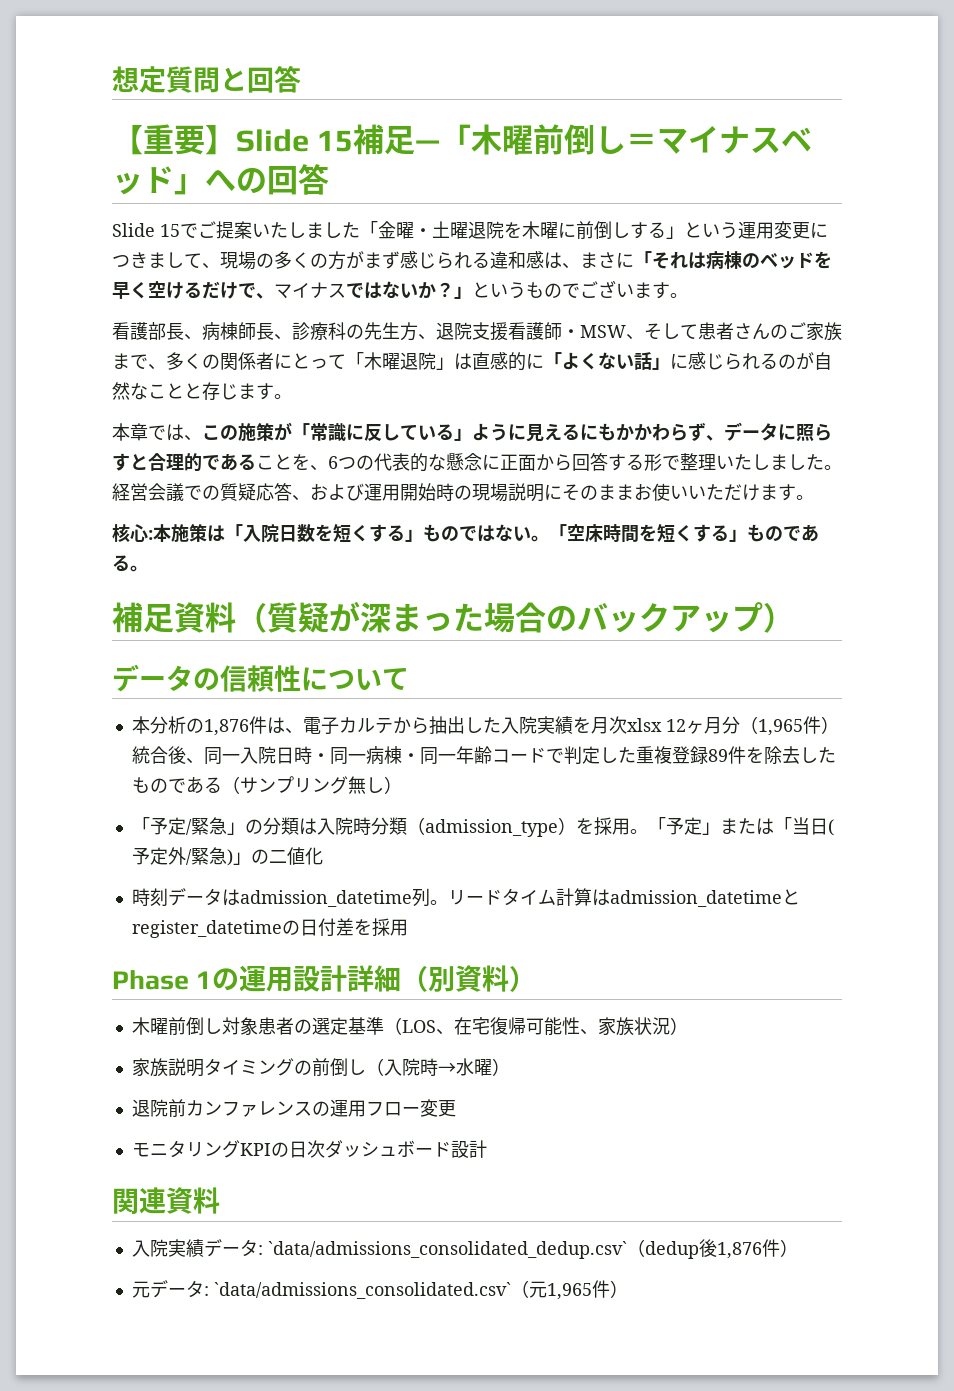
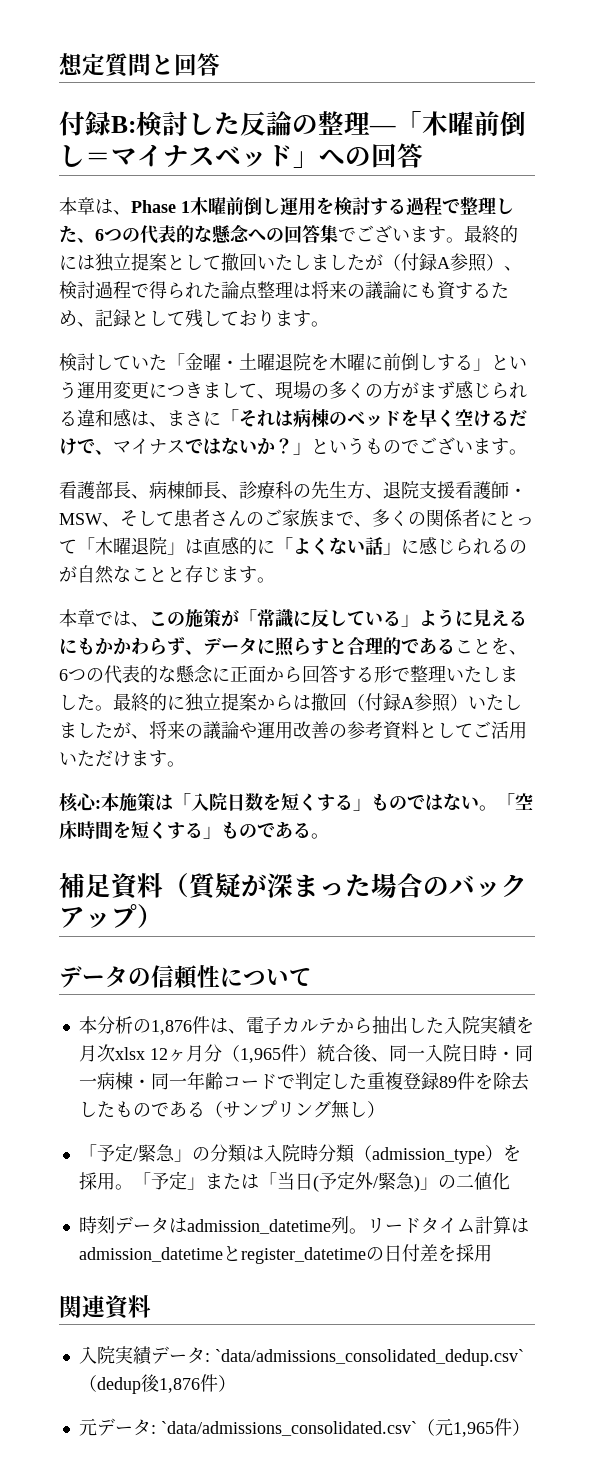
- 【重要】Slide 15補足—「木曜前倒し＝マイナスベッド」への回答
+ 付録B:検討した反論の整理—「木曜前倒し＝マイナスベッド」への回答
- Slide 15でご提案いたしました「金曜・土曜退院を木曜に前倒しする」という運用変更につきまして、現場の多くの方がまず感じられる違和感は、まさに「それは病棟のベッドを早く空けるだけで、マイナスではないか？」というものでございます。
+ 本章は、Phase 1木曜前倒し運用を検討する過程で整理した、6つの代表的な懸念への回答集でございます。最終的には独立提案として撤回いたしましたが（付録A参照）、検討過程で得られた論点整理は将来の議論にも資するため、記録として残しております。
+ 検討していた「金曜・土曜退院を木曜に前倒しする」という運用変更につきまして、現場の多くの方がまず感じられる違和感は、まさに「それは病棟のベッドを早く空けるだけで、マイナスではないか？」というものでございます。
- 経営会議での質疑応答、および運用開始時の現場説明にそのままお使いいただけます。
+ 最終的に独立提案からは撤回（付録A参照）いたしましたが、将来の議論や運用改善の参考資料としてご活用いただけます。
- Phase 1の運用設計詳細（別資料）
- 木曜前倒し対象患者の選定基準（LOS、在宅復帰可能性、家族状況）
- 家族説明タイミングの前倒し（入院時→水曜）
- 退院前カンファレンスの運用フロー変更
- モニタリングKPIの日次ダッシュボード設計

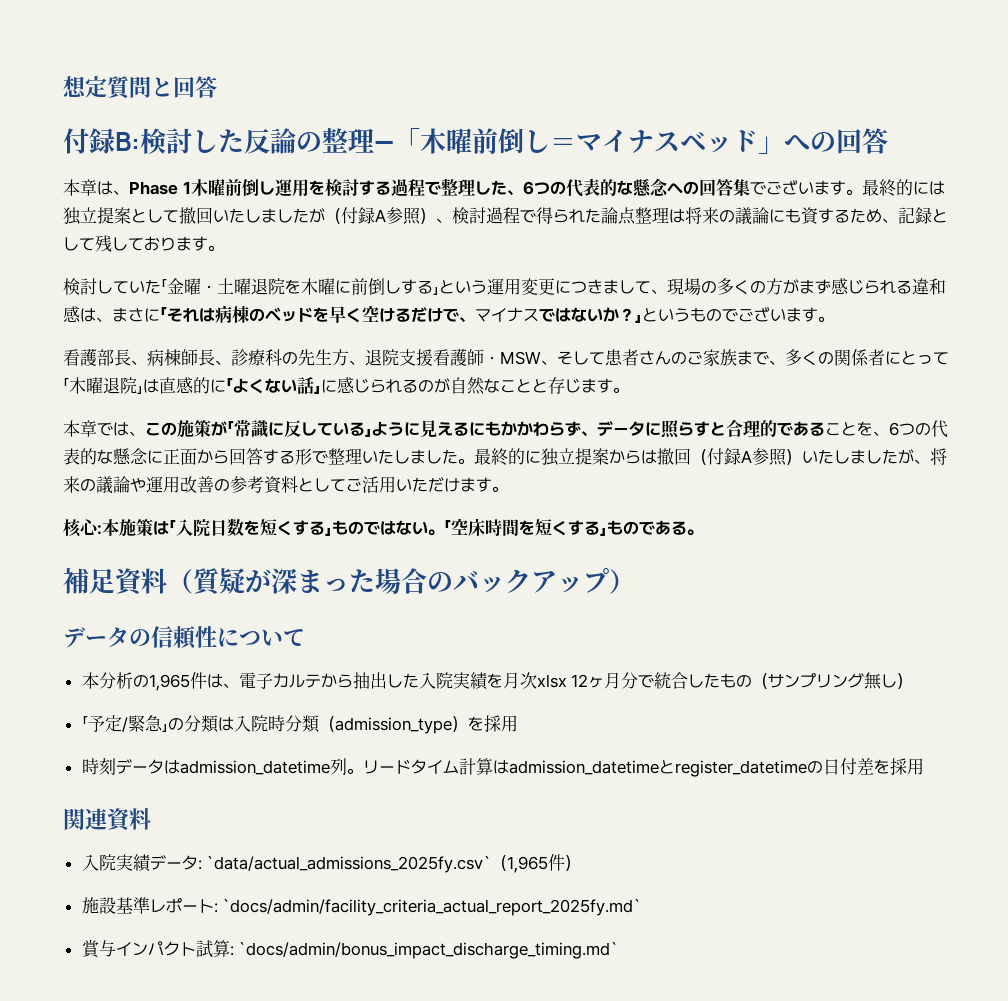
- 本分析の1,876件は、電子カルテから抽出した入院実績を月次xlsx 12ヶ月分（1,965件）統合後、同一入院日時・同一病棟・同一年齢コードで判定した重複登録89件を除去したものである（サンプリング無し）
+ 本分析の1,965件は、電子カルテから抽出した入院実績を月次xlsx 12ヶ月分で統合したもの（サンプリング無し）
- 「予定/緊急」の分類は入院時分類（admission_type）を採用。「予定」または「当日(予定外/緊急)」の二値化
+ 「予定/緊急」の分類は入院時分類（admission_type）を採用
- 入院実績データ: `data/admissions_consolidated_dedup.csv`（dedup後1,876件）
- 元データ: `data/admissions_consolidated.csv`（元1,965件）
+ 入院実績データ: `data/actual_admissions_2025fy.csv`（1,965件）
+ 施設基準レポート: `docs/admin/facility_criteria_actual_report_2025fy.md`
+ 賞与インパクト試算: `docs/admin/bonus_impact_discharge_timing.md`

